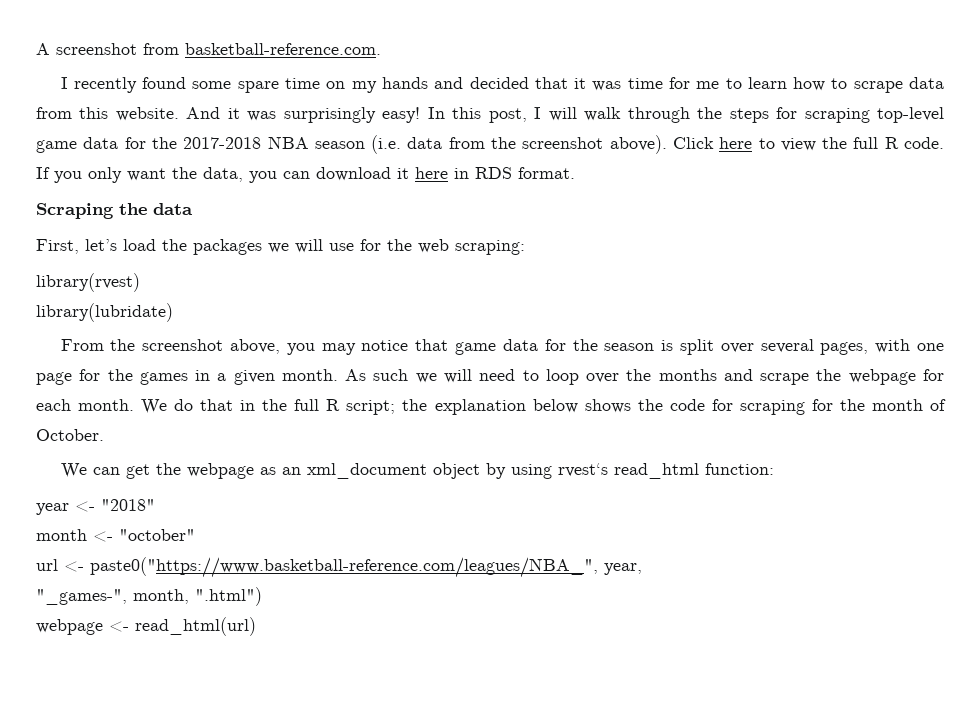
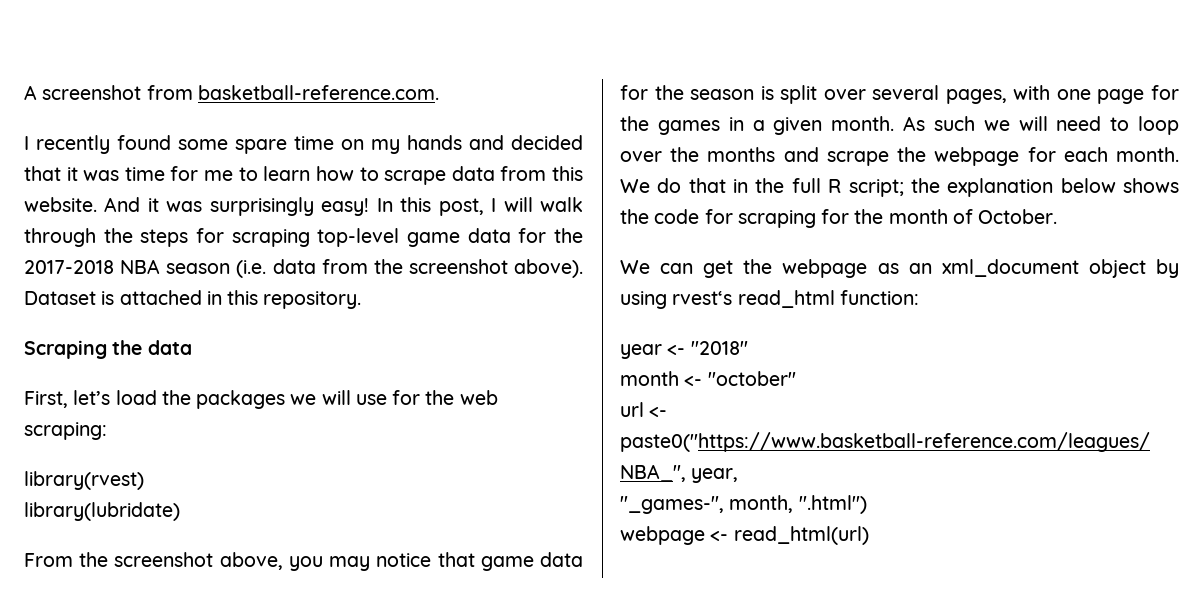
- Click here to view the full R code. If you only want the data, you can download it here in RDS format.
+ Dataset is attached in this repository.

